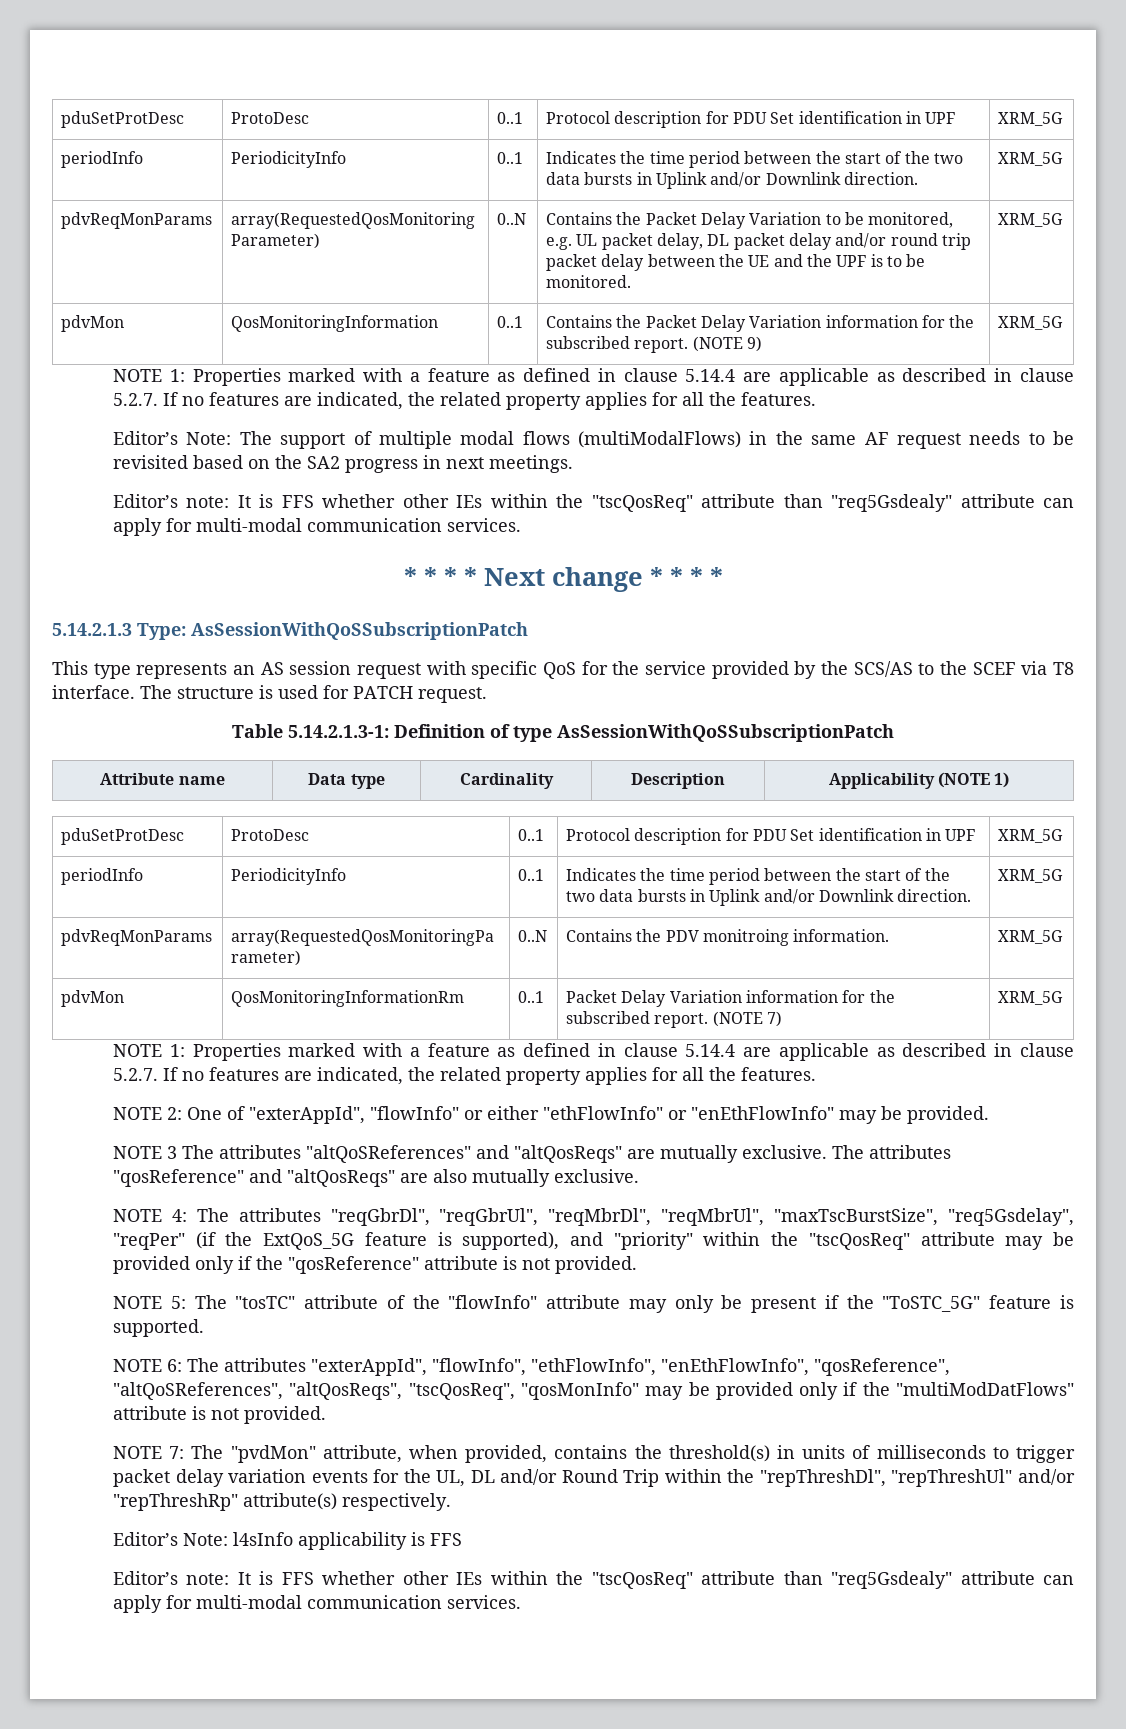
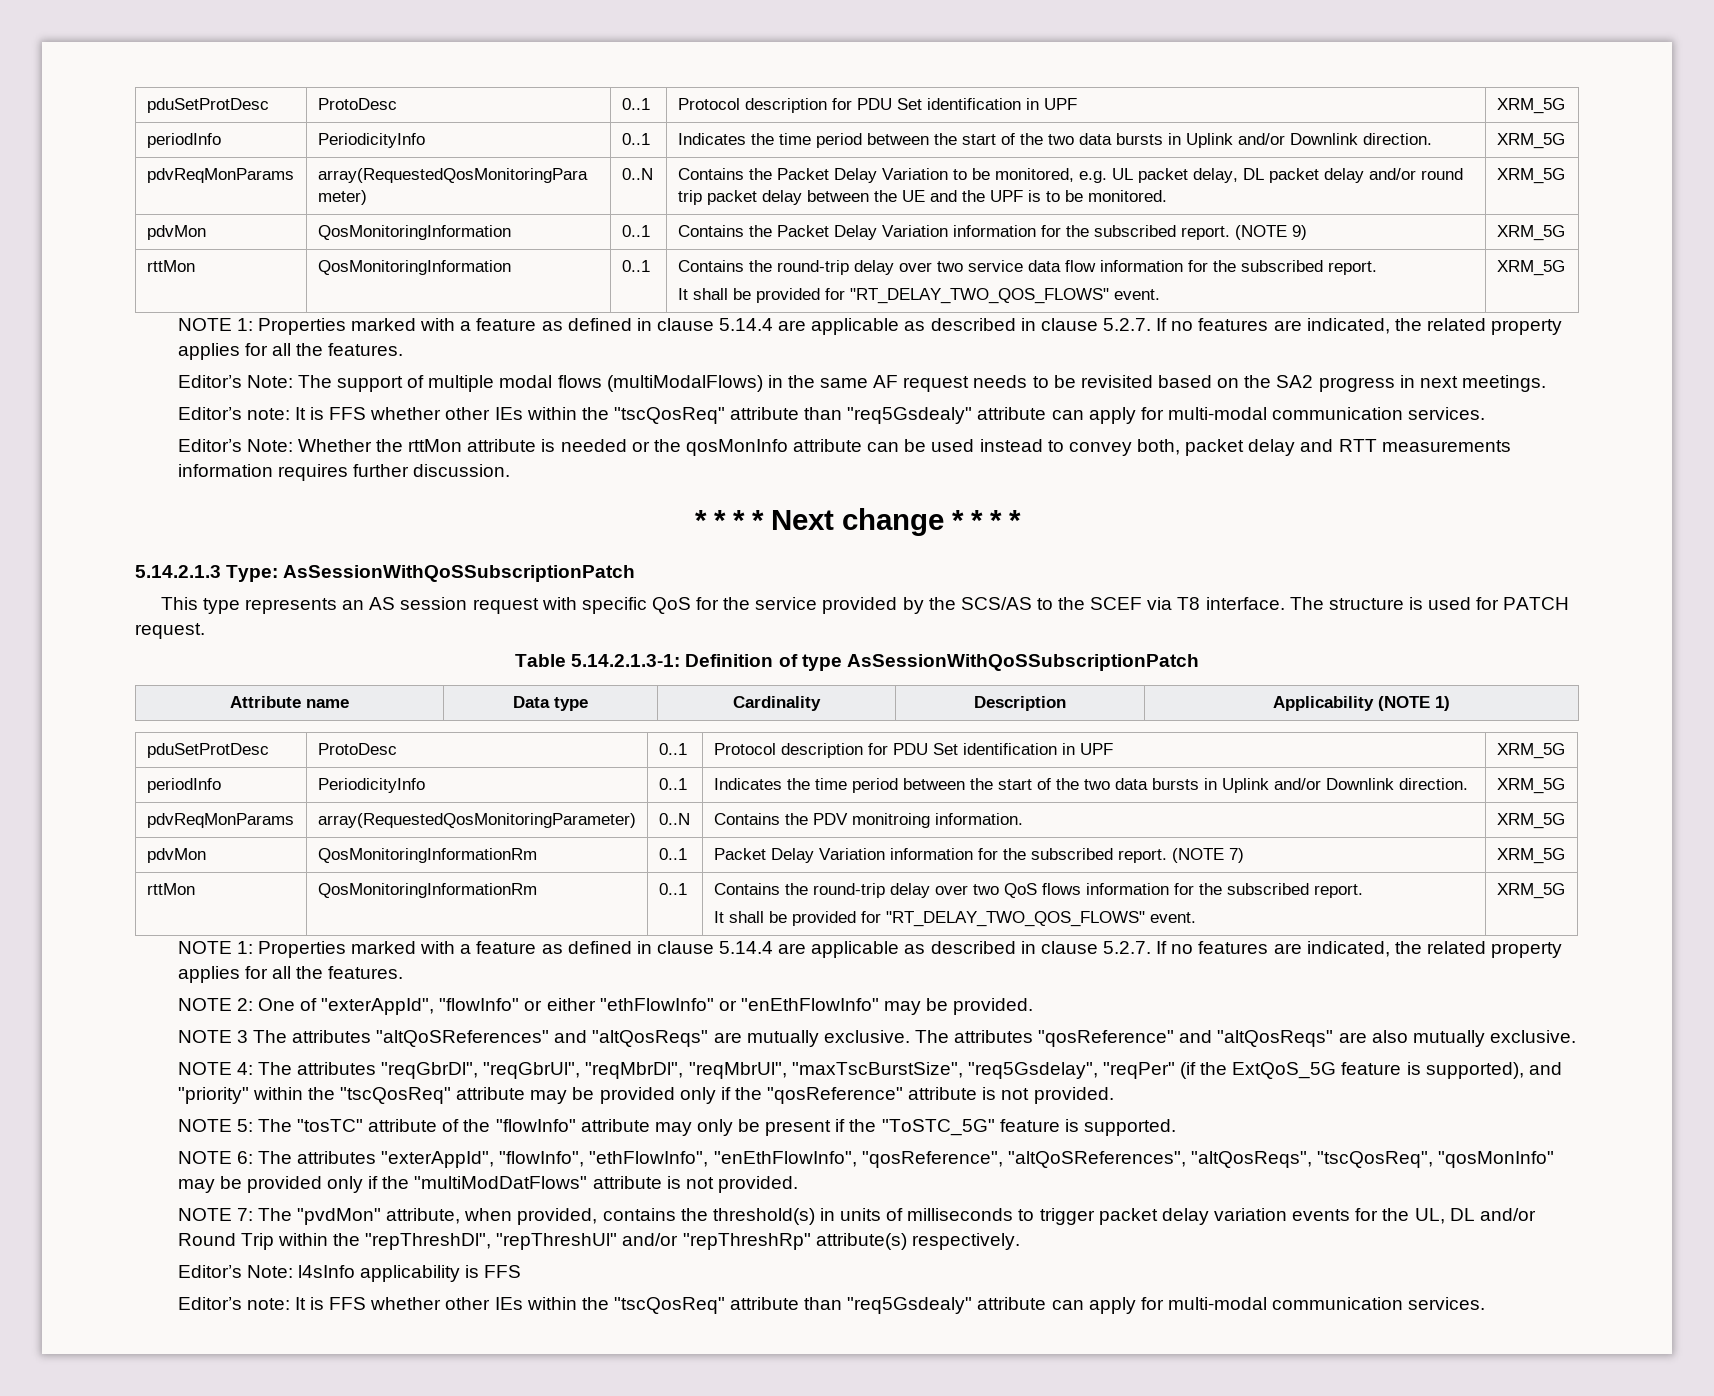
+ rttMon | QosMonitoringInformation | 0..1 | Contains the round-trip delay over two service data flow information for the subscribed report.
+ It shall be provided for "RT_DELAY_TWO_QOS_FLOWS" event. | XRM_5G
+ Editor’s Note: Whether the rttMon attribute is needed or the qosMonInfo attribute can be used instead to convey both, packet delay and RTT measurements information requires further discussion.
+ rttMon | QosMonitoringInformationRm | 0..1 | Contains the round-trip delay over two QoS flows information for the subscribed report.
+ It shall be provided for "RT_DELAY_TWO_QOS_FLOWS" event. | XRM_5G

